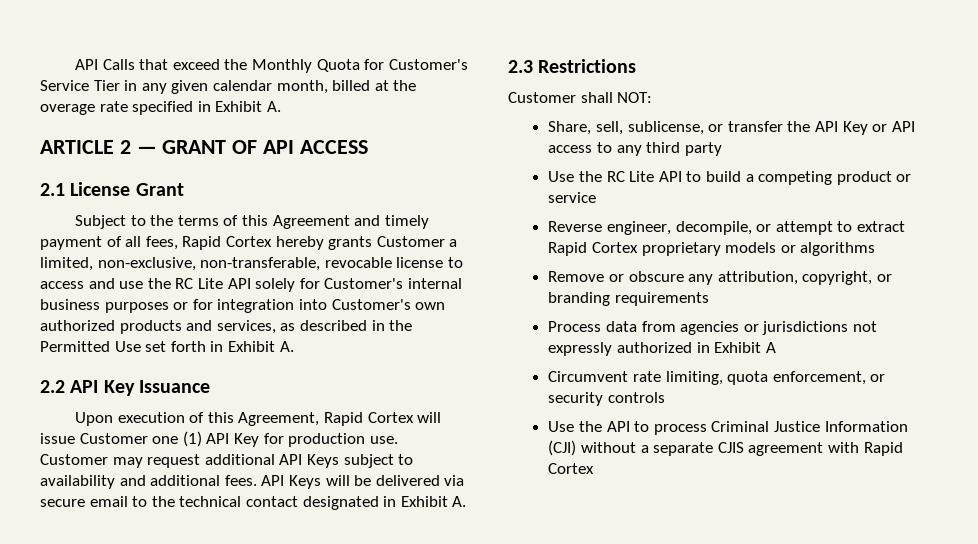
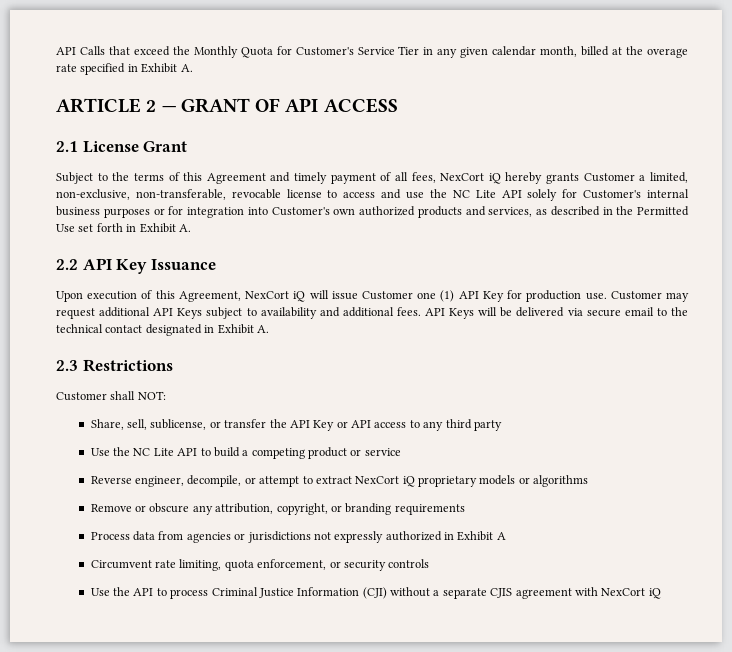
- Subject to the terms of this Agreement and timely payment of all fees, Rapid Cortex hereby grants Customer a limited, non-exclusive, non-transferable, revocable license to access and use the RC Lite API solely for Customer's internal business purposes or for integration into Customer's own authorized products and services, as described in the Permitted Use set forth in Exhibit A.
+ Subject to the terms of this Agreement and timely payment of all fees, NexCort iQ hereby grants Customer a limited, non-exclusive, non-transferable, revocable license to access and use the NC Lite API solely for Customer's internal business purposes or for integration into Customer's own authorized products and services, as described in the Permitted Use set forth in Exhibit A.
- Upon execution of this Agreement, Rapid Cortex will issue Customer one (1) API Key for production use.
+ Upon execution of this Agreement, NexCort iQ will issue Customer one (1) API Key for production use.
- Use the RC Lite API to build a competing product or service
+ Use the NC Lite API to build a competing product or service
- Reverse engineer, decompile, or attempt to extract Rapid Cortex proprietary models or algorithms
+ Reverse engineer, decompile, or attempt to extract NexCort iQ proprietary models or algorithms
- Use the API to process Criminal Justice Information (CJI) without a separate CJIS agreement with Rapid Cortex
+ Use the API to process Criminal Justice Information (CJI) without a separate CJIS agreement with NexCort iQ

